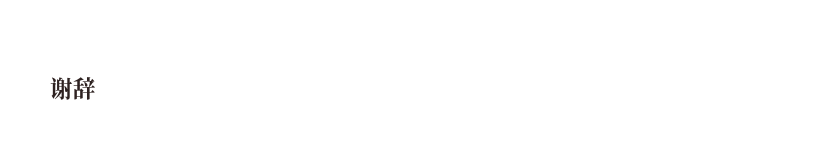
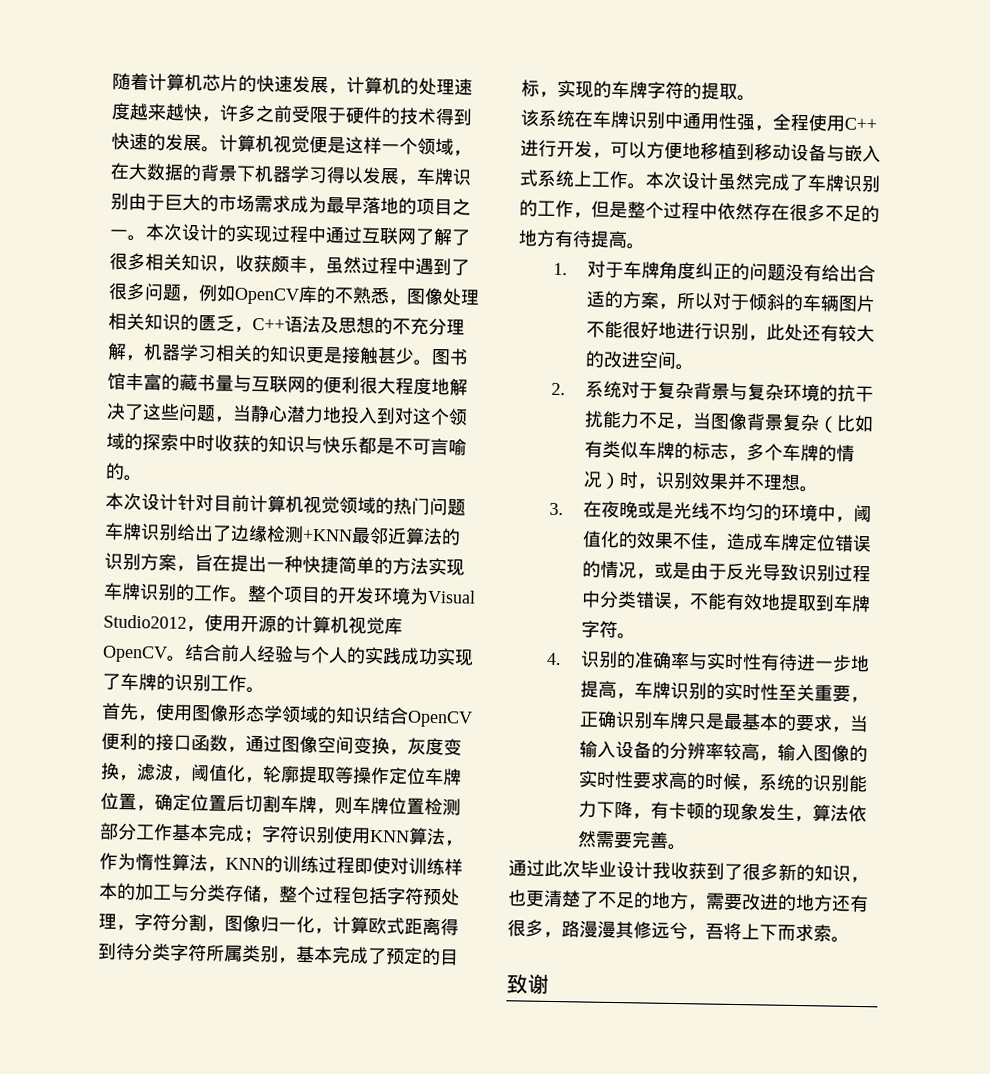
- 谢辞
+ 随着计算机芯片的快速发展，计算机的处理速度越来越快，许多之前受限于硬件的技术得到快速的发展。计算机视觉便是这样一个领域，在大数据的背景下机器学习得以发展，车牌识别由于巨大的市场需求成为最早落地的项目之一。本次设计的实现过程中通过互联网了解了很多相关知识，收获颇丰，虽然过程中遇到了很多问题，例如OpenCV库的不熟悉，图像处理相关知识的匮乏，C++语法及思想的不充分理解，机器学习相关的知识更是接触甚少。图书馆丰富的藏书量与互联网的便利很大程度地解决了这些问题，当静心潜力地投入到对这个领域的探索中时收获的知识与快乐都是不可言喻的。
+ 本次设计针对目前计算机视觉领域的热门问题车牌识别给出了边缘检测+KNN最邻近算法的识别方案，旨在提出一种快捷简单的方法实现车牌识别的工作。整个项目的开发环境为Visual Studio2012，使用开源的计算机视觉库OpenCV。结合前人经验与个人的实践成功实现了车牌的识别工作。
+ 首先，使用图像形态学领域的知识结合OpenCV便利的接口函数，通过图像空间变换，灰度变换，滤波，阈值化，轮廓提取等操作定位车牌位置，确定位置后切割车牌，则车牌位置检测部分工作基本完成；字符识别使用KNN算法，作为惰性算法，KNN的训练过程即使对训练样本的加工与分类存储，整个过程包括字符预处理，字符分割，图像归一化，计算欧式距离得到待分类字符所属类别，基本完成了预定的目标，实现的车牌字符的提取。
+ 该系统在车牌识别中通用性强，全程使用C++进行开发，可以方便地移植到移动设备与嵌入式系统上工作。本次设计虽然完成了车牌识别的工作，但是整个过程中依然存在很多不足的地方有待提高。
+ 1.对于车牌角度纠正的问题没有给出合适的方案，所以对于倾斜的车辆图片不能很好地进行识别，此处还有较大的改进空间。
+ 2.系统对于复杂背景与复杂环境的抗干扰能力不足，当图像背景复杂（比如有类似车牌的标志，多个车牌的情况）时，识别效果并不理想。
+ 3.在夜晚或是光线不均匀的环境中，阈值化的效果不佳，造成车牌定位错误的情况，或是由于反光导致识别过程中分类错误，不能有效地提取到车牌字符。
+ 4.识别的准确率与实时性有待进一步地提高，车牌识别的实时性至关重要，正确识别车牌只是最基本的要求，当输入设备的分辨率较高，输入图像的实时性要求高的时候，系统的识别能力下降，有卡顿的现象发生，算法依然需要完善。
+ 通过此次毕业设计我收获到了很多新的知识，也更清楚了不足的地方，需要改进的地方还有很多，路漫漫其修远兮，吾将上下而求索。
+ 致谢

